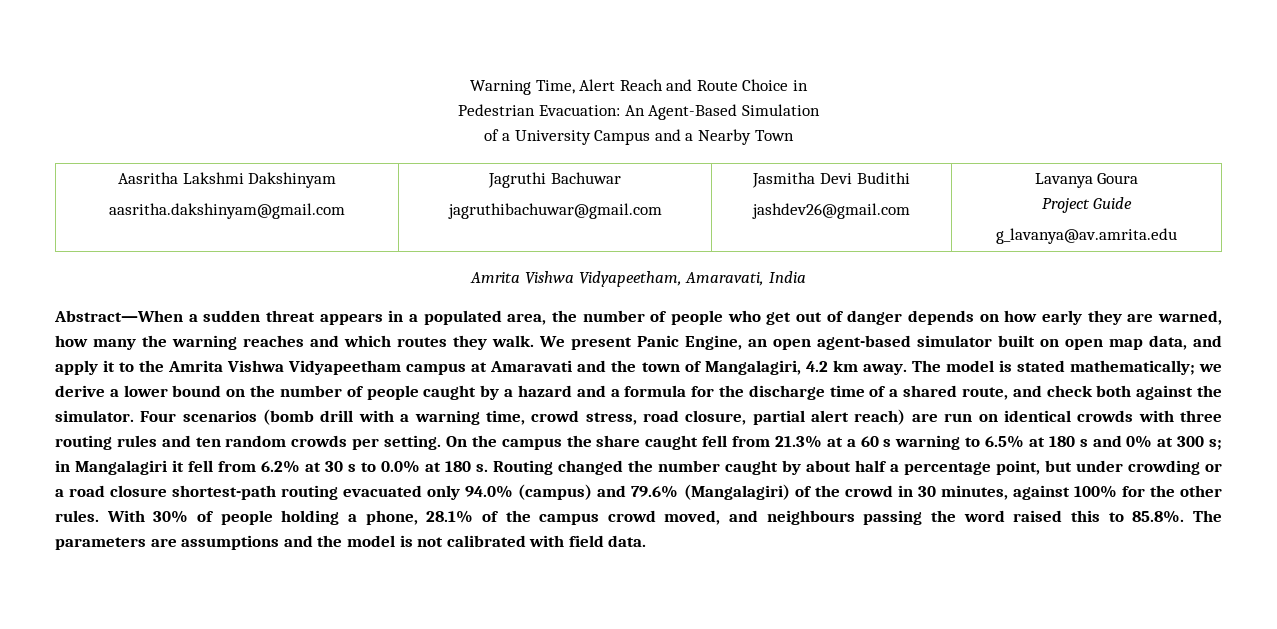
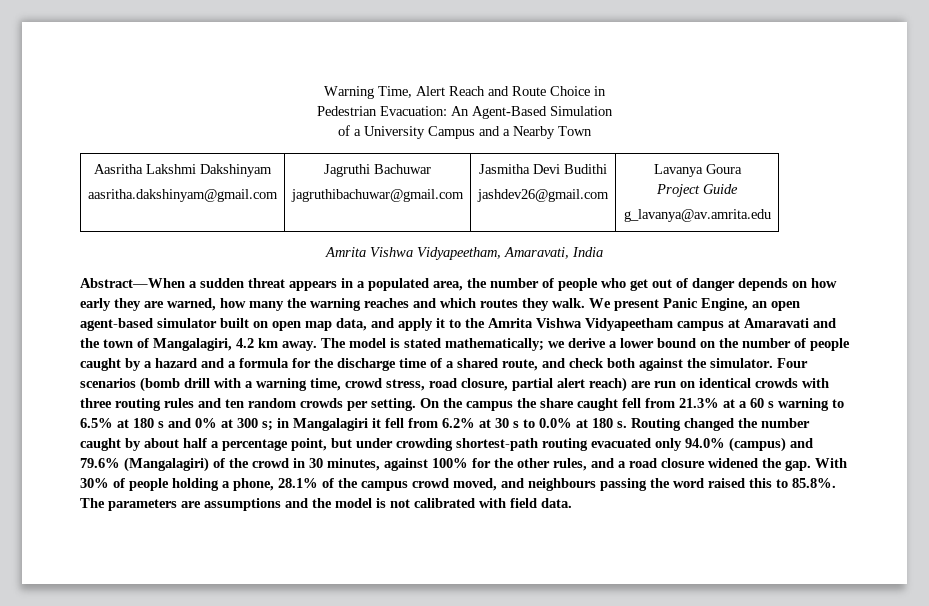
- Routing changed the number caught by about half a percentage point, but under crowding or a road closure shortest-path routing evacuated only 94.0% (campus) and 79.6% (Mangalagiri) of the crowd in 30 minutes, against 100% for the other rules.
+ Routing changed the number caught by about half a percentage point, but under crowding shortest-path routing evacuated only 94.0% (campus) and 79.6% (Mangalagiri) of the crowd in 30 minutes, against 100% for the other rules, and a road closure widened the gap.

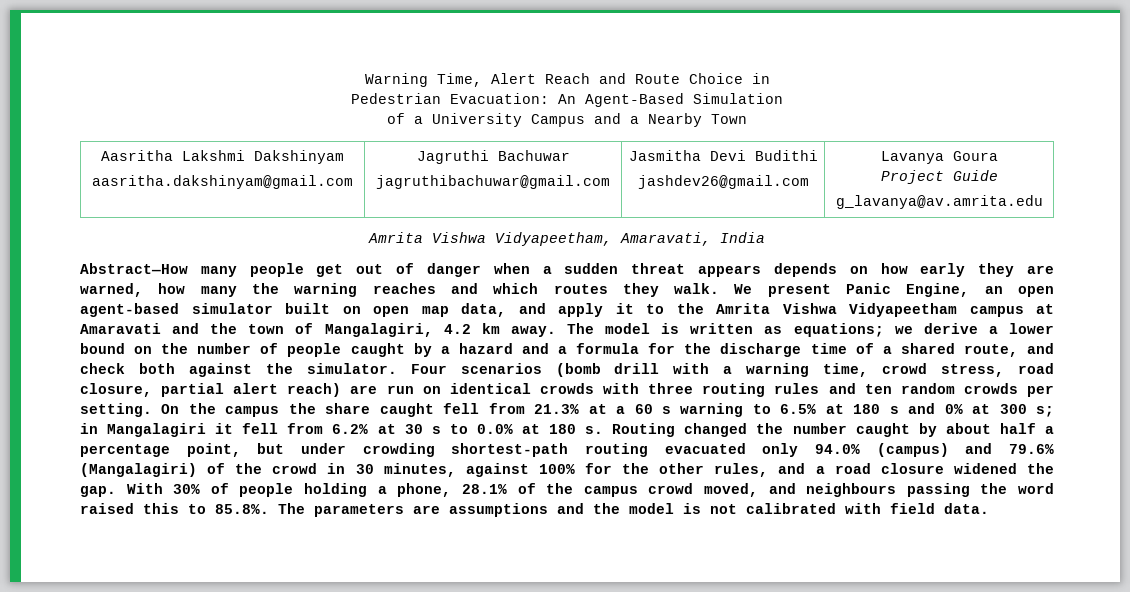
- Abstract—When a sudden threat appears in a populated area, the number of people who get out of danger depends on how early they are warned, how many the warning reaches and which routes they walk.
+ Abstract—How many people get out of danger when a sudden threat appears depends on how early they are warned, how many the warning reaches and which routes they walk.
- The model is stated mathematically; we derive a lower bound on the number of people caught by a hazard and a formula for the discharge time of a shared route, and check both against the simulator.
+ The model is written as equations; we derive a lower bound on the number of people caught by a hazard and a formula for the discharge time of a shared route, and check both against the simulator.

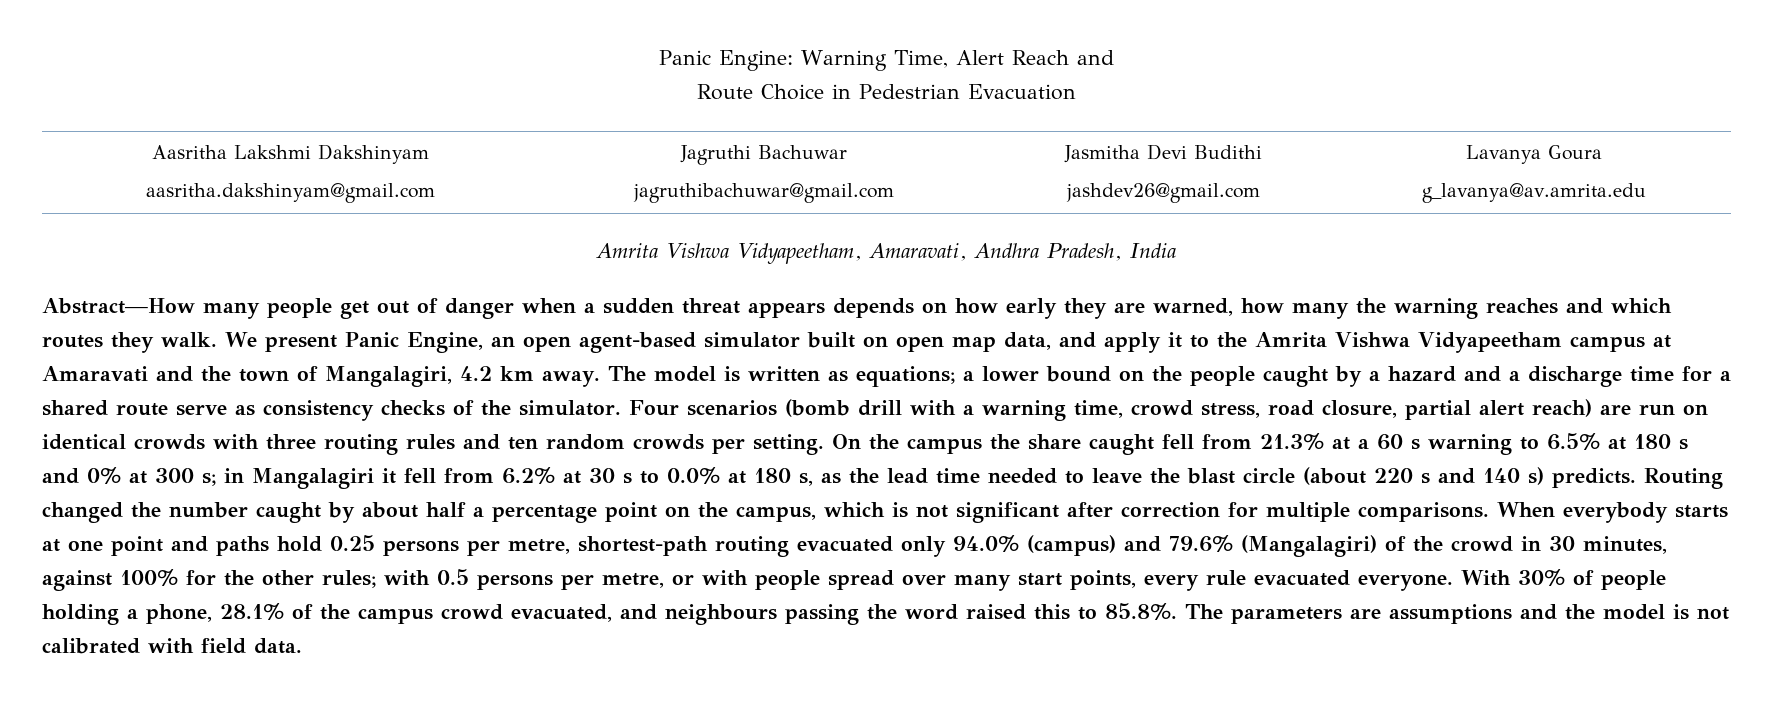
- Warning Time, Alert Reach and Route Choice in
- Pedestrian Evacuation: An Agent-Based Simulation
- of a University Campus and a Nearby Town
+ Panic Engine: Warning Time, Alert Reach and
+ Route Choice in Pedestrian Evacuation
  Aasritha Lakshmi Dakshinyam
  aasritha.dakshinyam@gmail.com | Jagruthi Bachuwar
  jagruthibachuwar@gmail.com | Jasmitha Devi Budithi
  jashdev26@gmail.com | Lavanya Goura
- Project Guide
- Amrita Vishwa Vidyapeetham, Amaravati, India
+ Amrita Vishwa Vidyapeetham, Amaravati, Andhra Pradesh, India
- The model is written as equations; we derive a lower bound on the number of people caught by a hazard and a formula for the discharge time of a shared route, and check both against the simulator.
+ The model is written as equations; a lower bound on the people caught by a hazard and a discharge time for a shared route serve as consistency checks of the simulator.
- On the campus the share caught fell from 21.3% at a 60 s warning to 6.5% at 180 s and 0% at 300 s; in Mangalagiri it fell from 6.2% at 30 s to 0.0% at 180 s.
+ On the campus the share caught fell from 21.3% at a 60 s warning to 6.5% at 180 s and 0% at 300 s; in Mangalagiri it fell from 6.2% at 30 s to 0.0% at 180 s, as the lead time needed to leave the blast circle (about 220 s and 140 s) predicts.
- Routing changed the number caught by about half a percentage point, but under crowding shortest-path routing evacuated only 94.0% (campus) and 79.6% (Mangalagiri) of the crowd in 30 minutes, against 100% for the other rules, and a road closure widened the gap.
+ Routing changed the number caught by about half a percentage point on the campus, which is not significant after correction for multiple comparisons. When everybody starts at one point and paths hold 0.25 persons per metre, shortest-path routing evacuated only 94.0% (campus) and 79.6% (Mangalagiri) of the crowd in 30 minutes, against 100% for the other rules; with 0.5 persons per metre, or with people spread over many start points, every rule evacuated everyone.
- With 30% of people holding a phone, 28.1% of the campus crowd moved, and neighbours passing the word raised this to 85.8%. The parameters are assumptions and the model is not calibrated with field data.
+ With 30% of people holding a phone, 28.1% of the campus crowd evacuated, and neighbours passing the word raised this to 85.8%. The parameters are assumptions and the model is not calibrated with field data.

